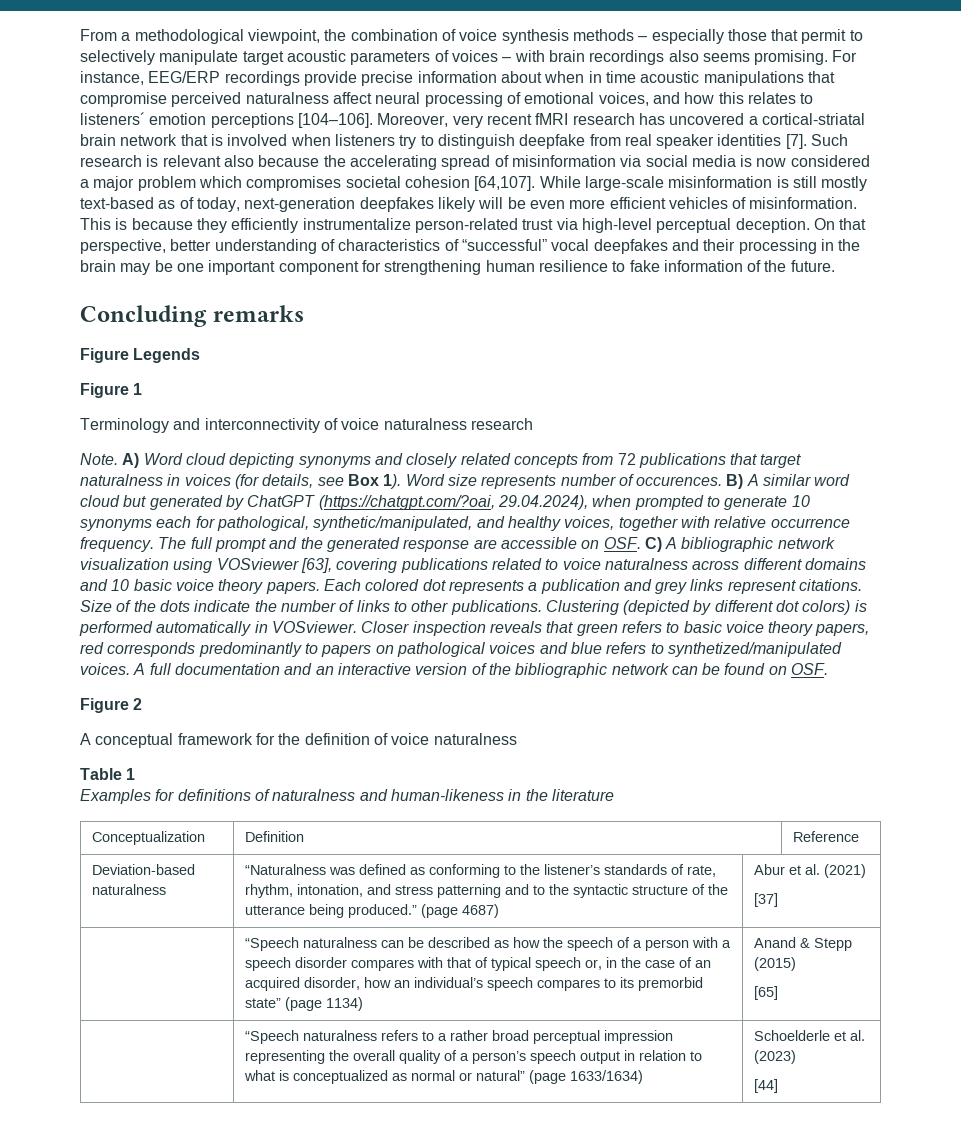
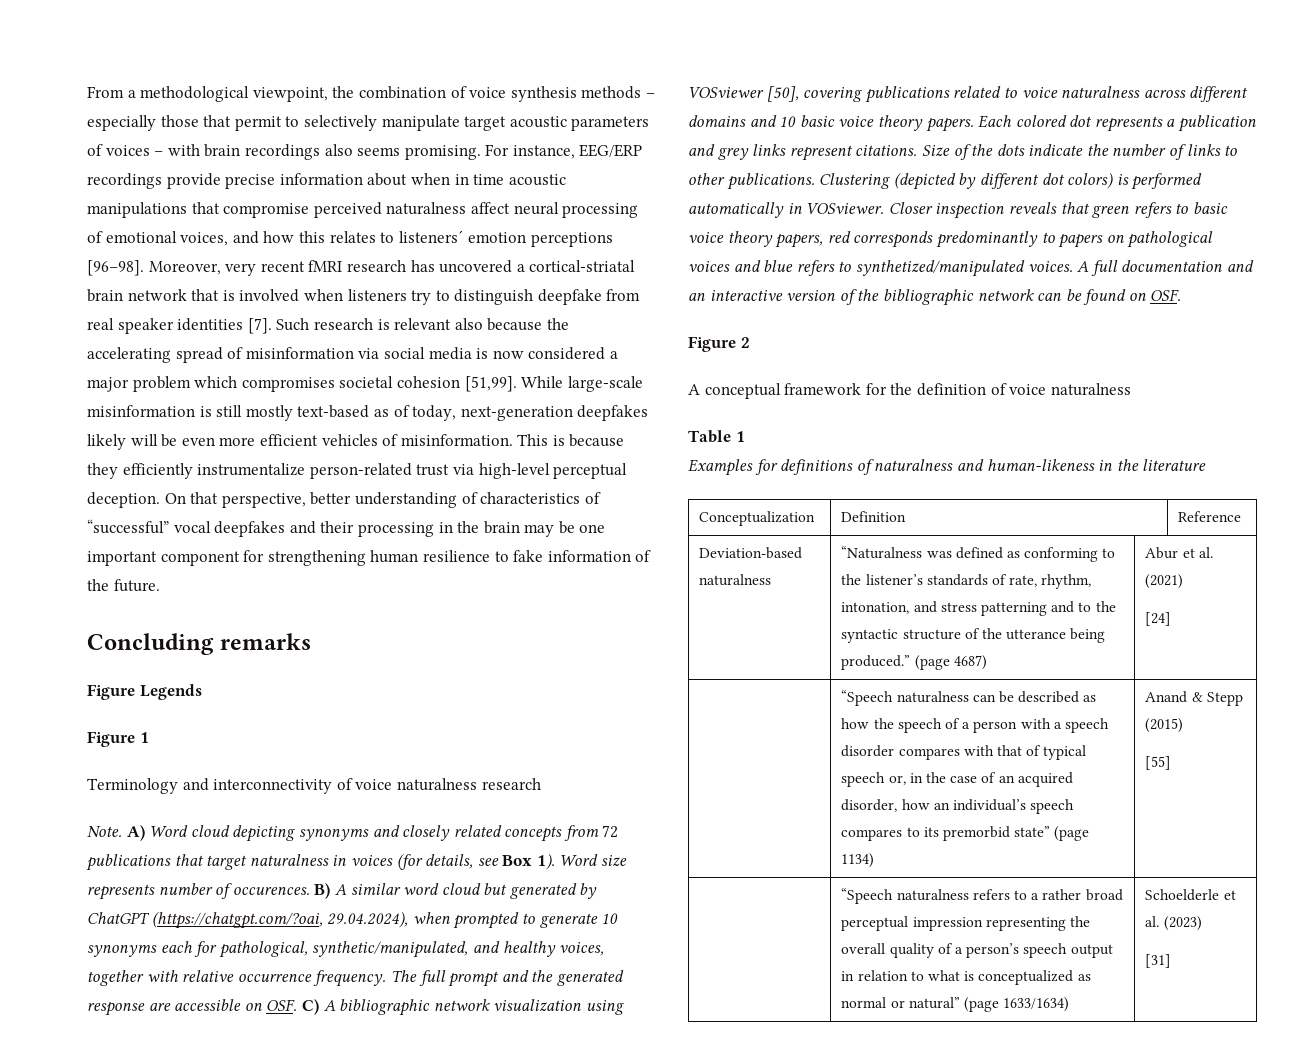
- For instance, EEG/ERP recordings provide precise information about when in time acoustic manipulations that compromise perceived naturalness affect neural processing of emotional voices, and how this relates to listeners´ emotion perceptions [104–106].
+ For instance, EEG/ERP recordings provide precise information about when in time acoustic manipulations that compromise perceived naturalness affect neural processing of emotional voices, and how this relates to listeners´ emotion perceptions [96–98].
- Such research is relevant also because the accelerating spread of misinformation via social media is now considered a major problem which compromises societal cohesion [64,107].
+ Such research is relevant also because the accelerating spread of misinformation via social media is now considered a major problem which compromises societal cohesion [51,99].
- The full prompt and the generated response are accessible on OSF. C) A bibliographic network visualization using VOSviewer [63], covering publications related to voice naturalness across different domains and 10 basic voice theory papers.
+ The full prompt and the generated response are accessible on OSF. C) A bibliographic network visualization using VOSviewer [50], covering publications related to voice naturalness across different domains and 10 basic voice theory papers.
  Deviation-based naturalness | “Naturalness was defined as conforming to the listener’s standards of rate, rhythm, intonation, and stress patterning and to the syntactic structure of the utterance being produced.” (page 4687) | Abur et al. (2021)
- [37]
+ [24]
- [65]
+ [55]
  | “Speech naturalness refers to a rather broad perceptual impression representing the overall quality of a person’s speech output in relation to what is conceptualized as normal or natural” (page 1633/1634) | Schoelderle et al. (2023)
- [44]
+ [31]

